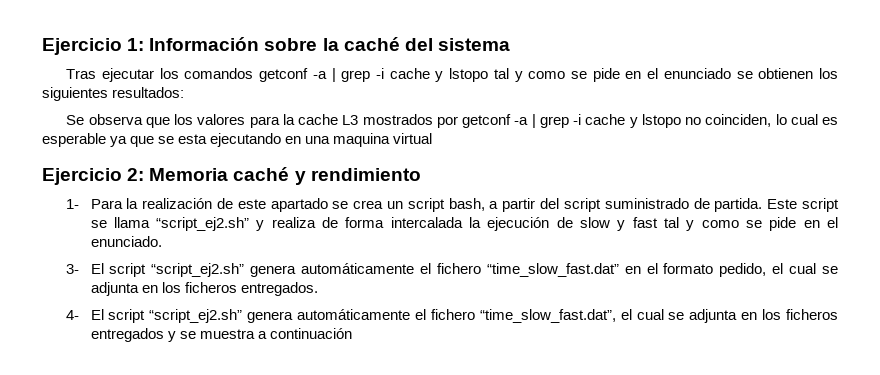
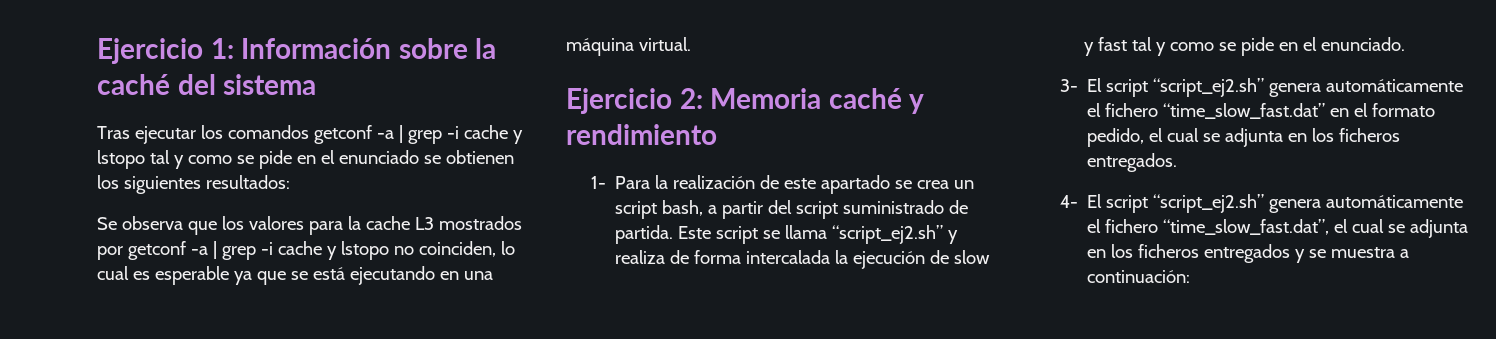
- Se observa que los valores para la cache L3 mostrados por getconf -a | grep -i cache y lstopo no coinciden, lo cual es esperable ya que se esta ejecutando en una maquina virtual
+ Se observa que los valores para la cache L3 mostrados por getconf -a | grep -i cache y lstopo no coinciden, lo cual es esperable ya que se está ejecutando en una máquina virtual.
- 4- El script “script_ej2.sh” genera automáticamente el fichero “time_slow_fast.dat”, el cual se adjunta en los ficheros entregados y se muestra a continuación
+ 4- El script “script_ej2.sh” genera automáticamente el fichero “time_slow_fast.dat”, el cual se adjunta en los ficheros entregados y se muestra a continuación:

